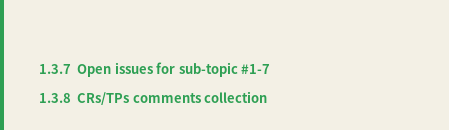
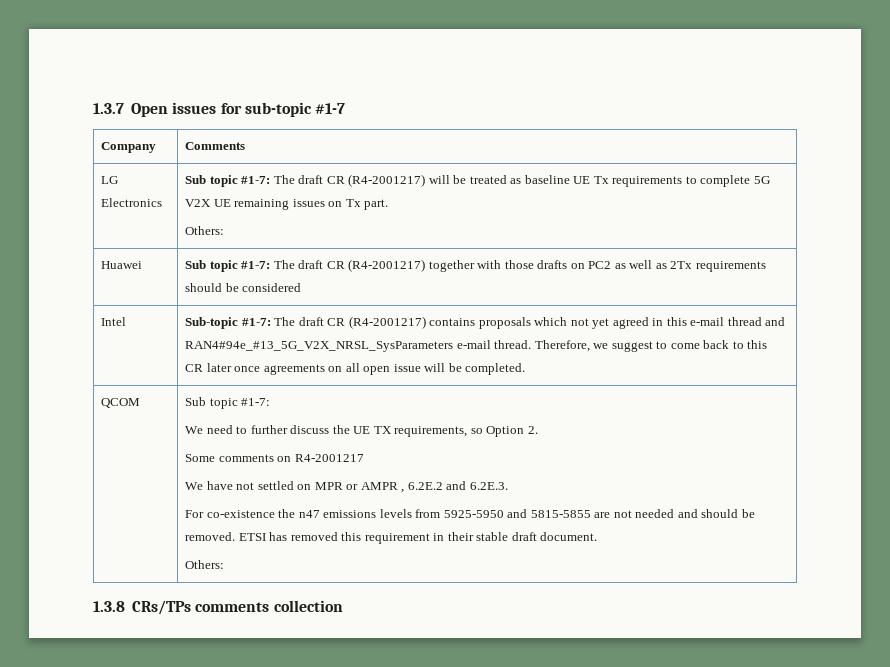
+ Company | Comments
+ LG Electronics | Sub topic #1-7: The draft CR (R4-2001217) will be treated as baseline UE Tx requirements to complete 5G V2X UE remaining issues on Tx part.
+ Others:
+ Huawei | Sub topic #1-7: The draft CR (R4-2001217) together with those drafts on PC2 as well as 2Tx requirements should be considered
+ Intel | Sub-topic #1-7: The draft CR (R4-2001217) contains proposals which not yet agreed in this e-mail thread and RAN4#94e_#13_5G_V2X_NRSL_SysParameters e-mail thread. Therefore, we suggest to come back to this CR later once agreements on all open issue will be completed.
+ QCOM | Sub topic #1-7:
+ We need to further discuss the UE TX requirements, so Option 2.
+ Some comments on R4-2001217
+ We have not settled on MPR or AMPR , 6.2E.2 and 6.2E.3.
+ For co-existence the n47 emissions levels from 5925-5950 and 5815-5855 are not needed and should be removed. ETSI has removed this requirement in their stable draft document.
+ Others:

